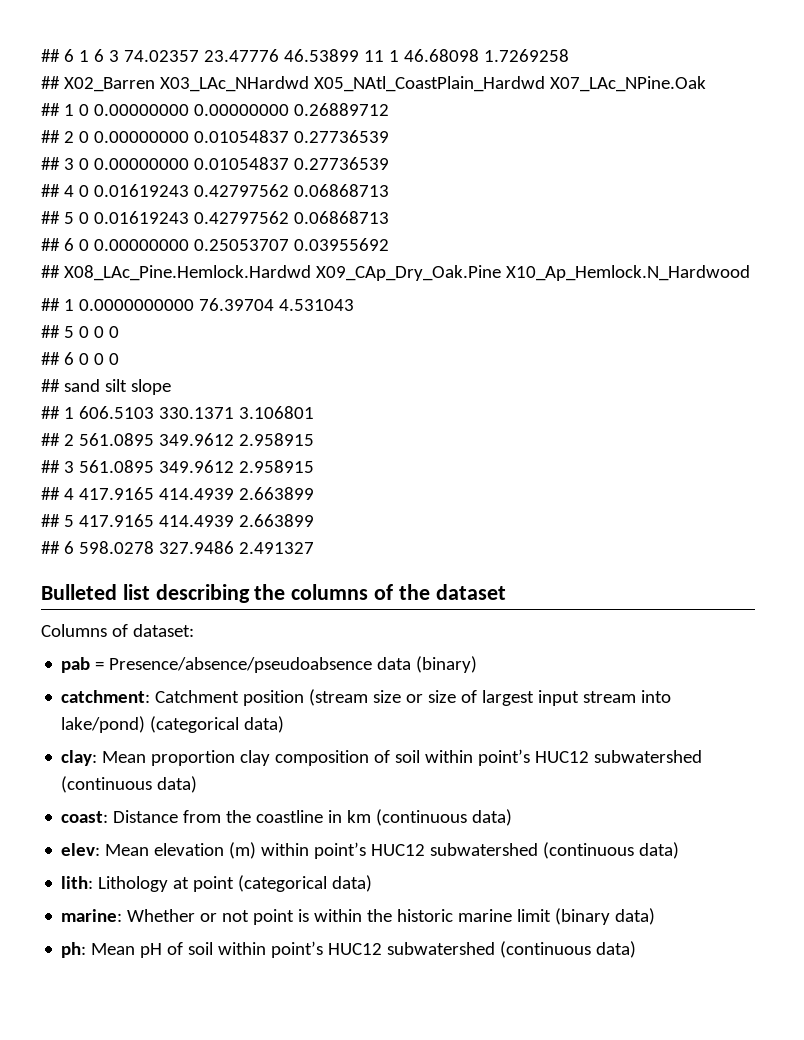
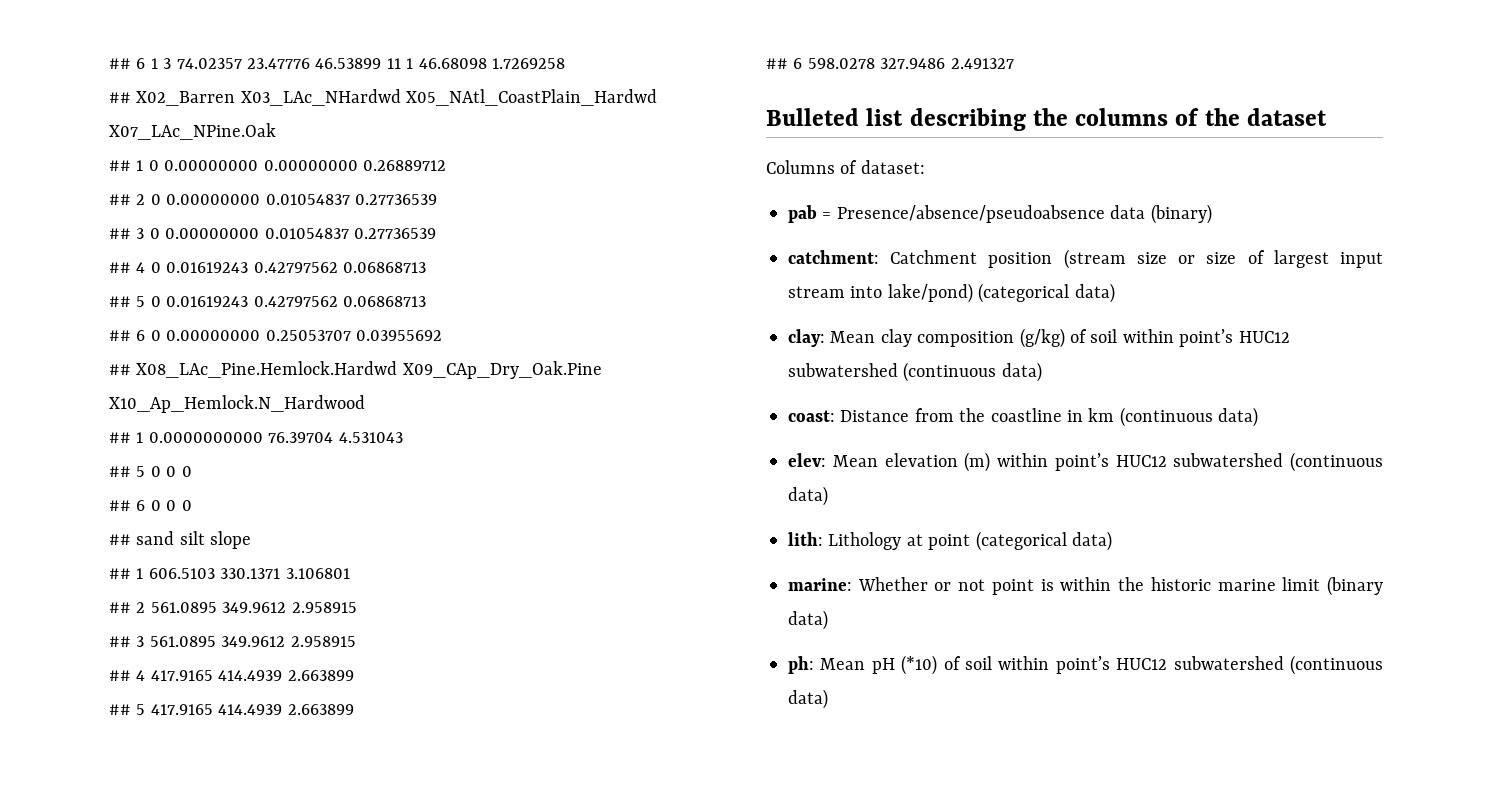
- ## 6 1 6 3 74.02357 23.47776 46.53899 11 1 46.68098 1.7269258
+ ## 6 1 3 74.02357 23.47776 46.53899 11 1 46.68098 1.7269258
- clay: Mean proportion clay composition of soil within point’s HUC12 subwatershed (continuous data)
+ clay: Mean clay composition (g/kg) of soil within point’s HUC12 subwatershed (continuous data)
- ph: Mean pH of soil within point’s HUC12 subwatershed (continuous data)
+ ph: Mean pH (*10) of soil within point’s HUC12 subwatershed (continuous data)

